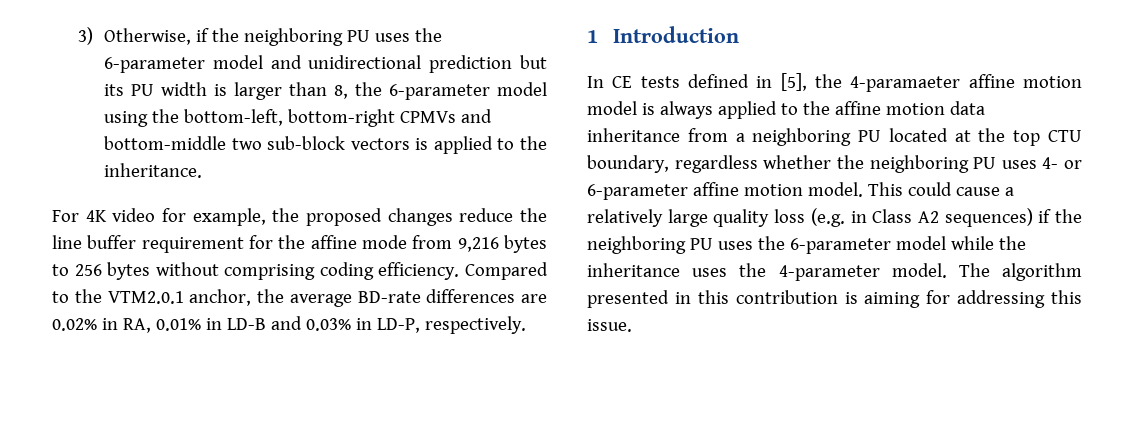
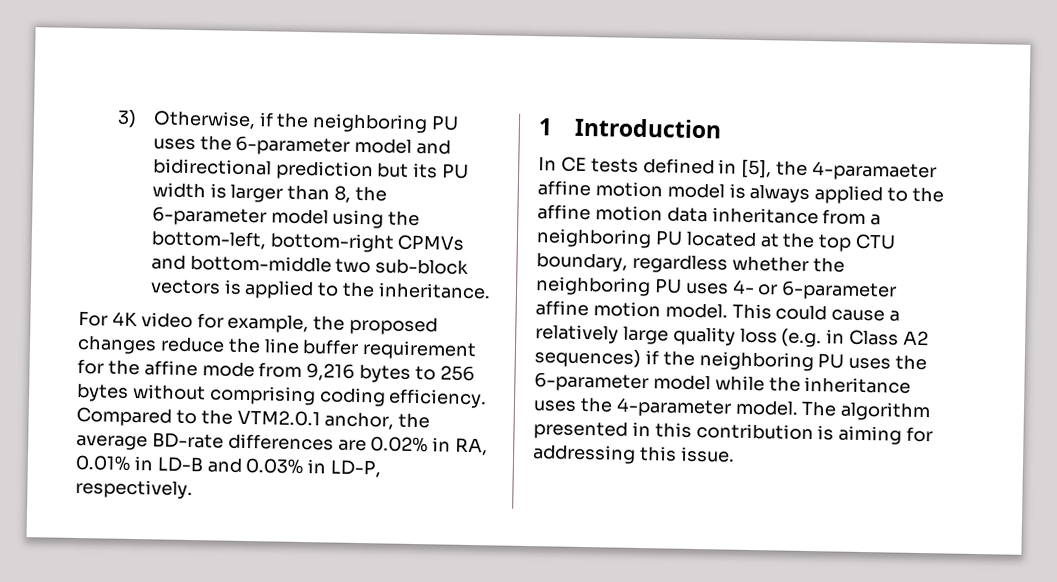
- 3) Otherwise, if the neighboring PU uses the 6-parameter model and unidirectional prediction but its PU width is larger than 8, the 6-parameter model using the bottom-left, bottom-right CPMVs and bottom-middle two sub-block vectors is applied to the inheritance.
+ 3) Otherwise, if the neighboring PU uses the 6-parameter model and bidirectional prediction but its PU width is larger than 8, the 6-parameter model using the bottom-left, bottom-right CPMVs and bottom-middle two sub-block vectors is applied to the inheritance.

